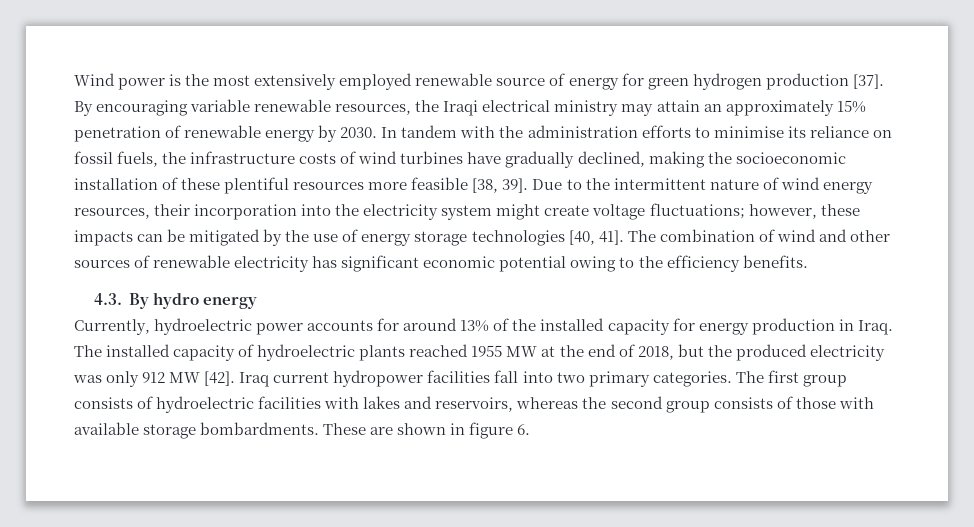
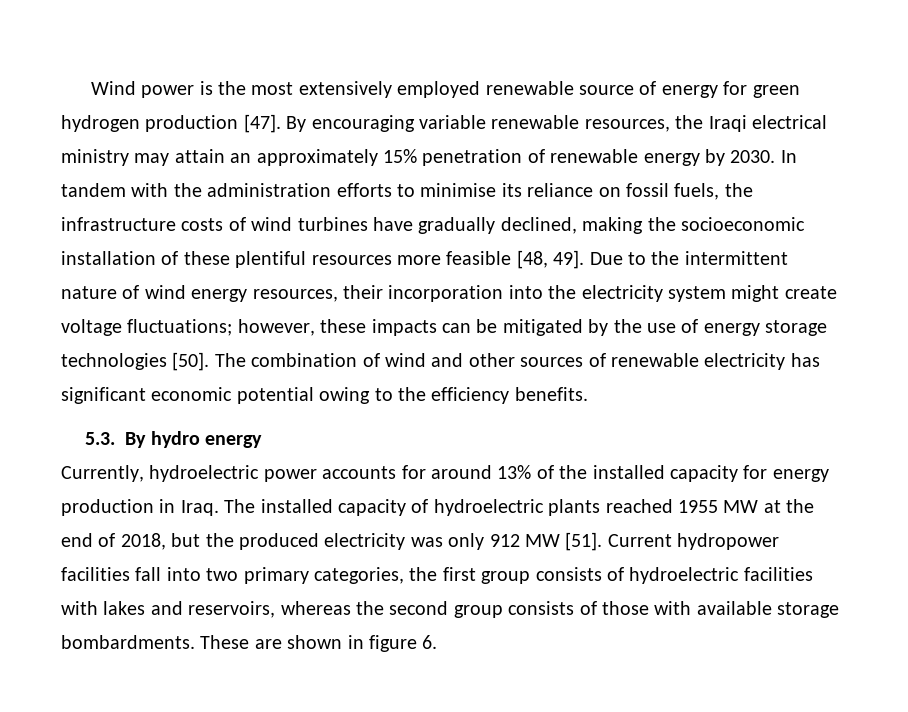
- Wind power is the most extensively employed renewable source of energy for green hydrogen production [37].
+ Wind power is the most extensively employed renewable source of energy for green hydrogen production [47].
- In tandem with the administration efforts to minimise its reliance on fossil fuels, the infrastructure costs of wind turbines have gradually declined, making the socioeconomic installation of these plentiful resources more feasible [38, 39].
+ In tandem with the administration efforts to minimise its reliance on fossil fuels, the infrastructure costs of wind turbines have gradually declined, making the socioeconomic installation of these plentiful resources more feasible [48, 49].
- Due to the intermittent nature of wind energy resources, their incorporation into the electricity system might create voltage fluctuations; however, these impacts can be mitigated by the use of energy storage technologies [40, 41].
+ Due to the intermittent nature of wind energy resources, their incorporation into the electricity system might create voltage fluctuations; however, these impacts can be mitigated by the use of energy storage technologies [50].
- 4.3. By hydro energy
+ 5.3. By hydro energy
- The installed capacity of hydroelectric plants reached 1955 MW at the end of 2018, but the produced electricity was only 912 MW [42]. Iraq current hydropower facilities fall into two primary categories. The first group consists of hydroelectric facilities with lakes and reservoirs, whereas the second group consists of those with available storage bombardments.
+ The installed capacity of hydroelectric plants reached 1955 MW at the end of 2018, but the produced electricity was only 912 MW [51]. Current hydropower facilities fall into two primary categories, the first group consists of hydroelectric facilities with lakes and reservoirs, whereas the second group consists of those with available storage bombardments.

